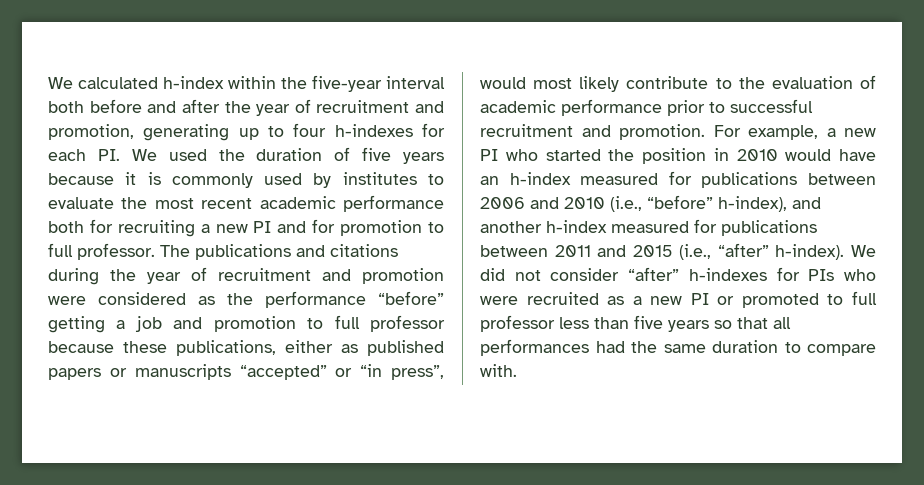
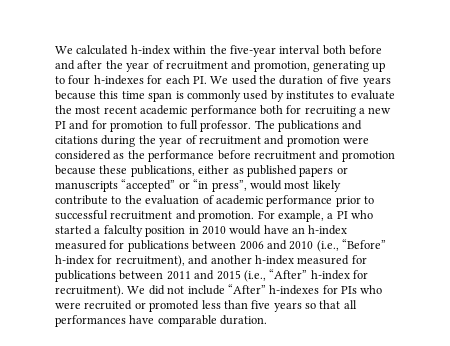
- We calculated h-index within the five-year interval both before and after the year of recruitment and promotion, generating up to four h-indexes for each PI. We used the duration of five years because it is commonly used by institutes to evaluate the most recent academic performance both for recruiting a new PI and for promotion to full professor.
+ We calculated h-index within the five-year interval both before and after the year of recruitment and promotion, generating up to four h-indexes for each PI. We used the duration of five years because this time span is commonly used by institutes to evaluate the most recent academic performance both for recruiting a new PI and for promotion to full professor.
- The publications and citations during the year of recruitment and promotion were considered as the performance “before” getting a job and promotion to full professor because these publications, either as published papers or manuscripts “accepted” or “in press”, would most likely contribute to the evaluation of academic performance prior to successful recruitment and promotion.
+ The publications and citations during the year of recruitment and promotion were considered as the performance before recruitment and promotion because these publications, either as published papers or manuscripts “accepted” or “in press”, would most likely contribute to the evaluation of academic performance prior to successful recruitment and promotion.
- For example, a new PI who started the position in 2010 would have an h-index measured for publications between 2006 and 2010 (i.e., “before” h-index), and another h-index measured for publications between 2011 and 2015 (i.e., “after” h-index).
+ For example, a PI who started a falculty position in 2010 would have an h-index measured for publications between 2006 and 2010 (i.e., “Before” h-index for recruitment), and another h-index measured for publications between 2011 and 2015 (i.e., “After” h-index for recruitment).
- We did not consider “after” h-indexes for PIs who were recruited as a new PI or promoted to full professor less than five years so that all performances had the same duration to compare with.
+ We did not include “After” h-indexes for PIs who were recruited or promoted less than five years so that all performances have comparable duration.

